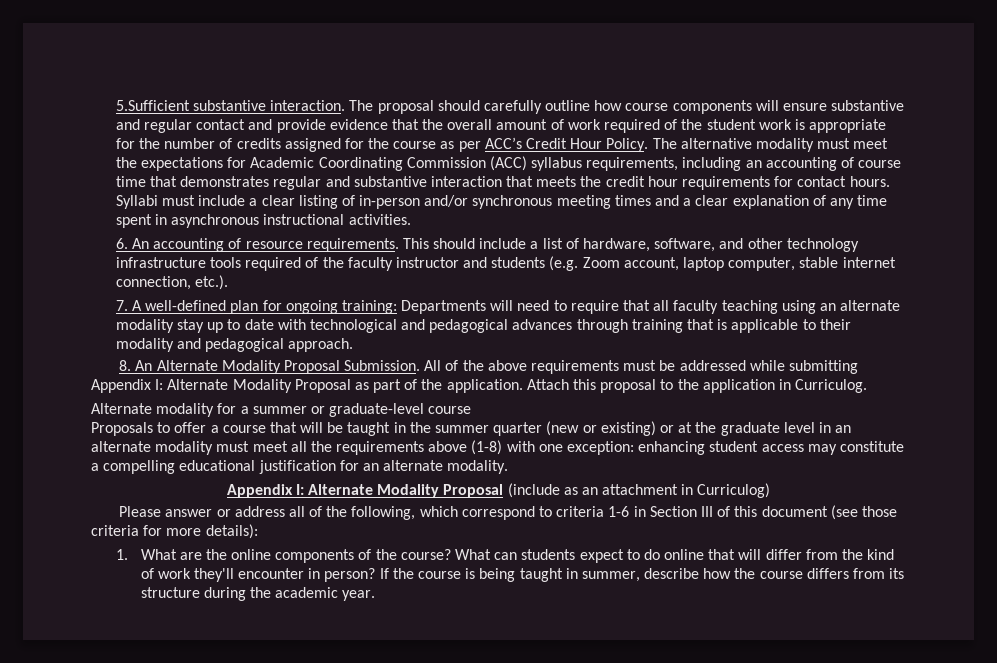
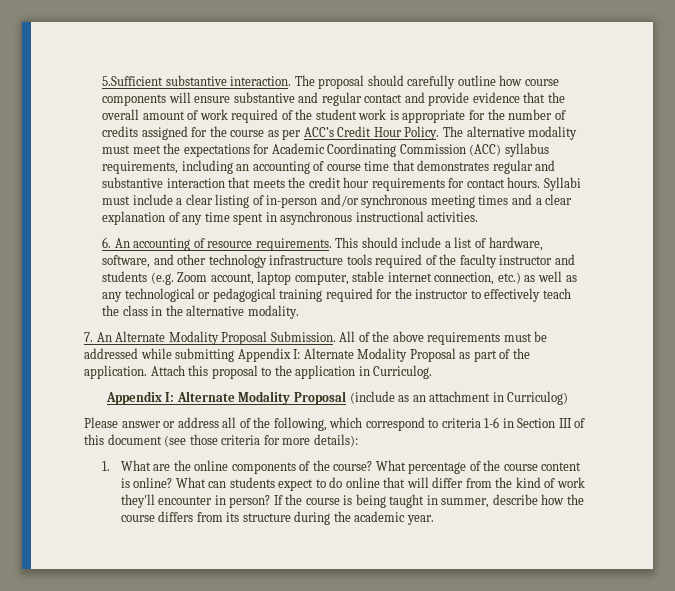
- This should include a list of hardware, software, and other technology infrastructure tools required of the faculty instructor and students (e.g. Zoom account, laptop computer, stable internet connection, etc.).
- 7. A well-defined plan for ongoing training: Departments will need to require that all faculty teaching using an alternate modality stay up to date with technological and pedagogical advances through training that is applicable to their modality and pedagogical approach.
- 8. An Alternate Modality Proposal Submission.
+ This should include a list of hardware, software, and other technology infrastructure tools required of the faculty instructor and students (e.g. Zoom account, laptop computer, stable internet connection, etc.) as well as any technological or pedagogical training required for the instructor to effectively teach the class in the alternative modality.
+ 7. An Alternate Modality Proposal Submission.
- Alternate modality for a summer or graduate-level course
- Proposals to offer a course that will be taught in the summer quarter (new or existing) or at the graduate level in an alternate modality must meet all the requirements above (1-8) with one exception: enhancing student access may constitute a compelling educational justification for an alternate modality.
- What can students expect to do online that will differ from the kind of work they'll encounter in person?
+ What percentage of the course content is online? What can students expect to do online that will differ from the kind of work they'll encounter in person?

